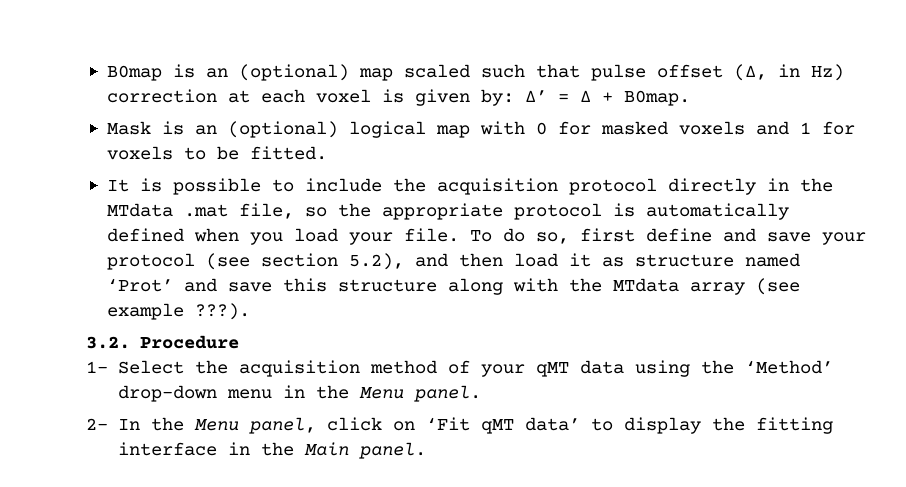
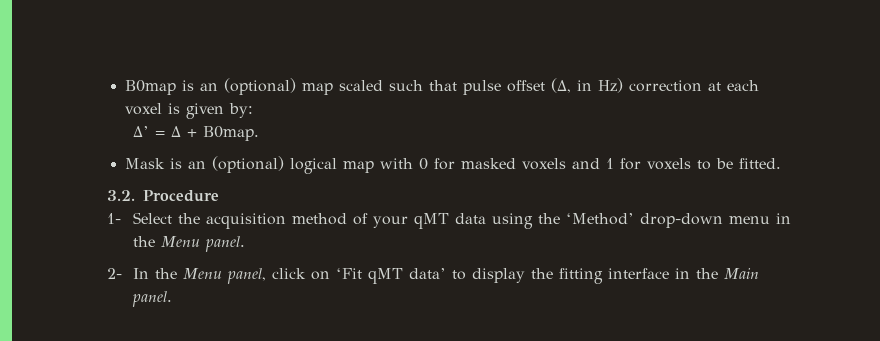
- B0map is an (optional) map scaled such that pulse offset (Δ, in Hz) correction at each voxel is given by: Δ’ = Δ + B0map.
+ B0map is an (optional) map scaled such that pulse offset (Δ, in Hz) correction at each voxel is given by:
+ Δ’ = Δ + B0map.
- It is possible to include the acquisition protocol directly in the MTdata .mat file, so the appropriate protocol is automatically defined when you load your file. To do so, first define and save your protocol (see section 5.2), and then load it as structure named ‘Prot’ and save this structure along with the MTdata array (see example ???).

